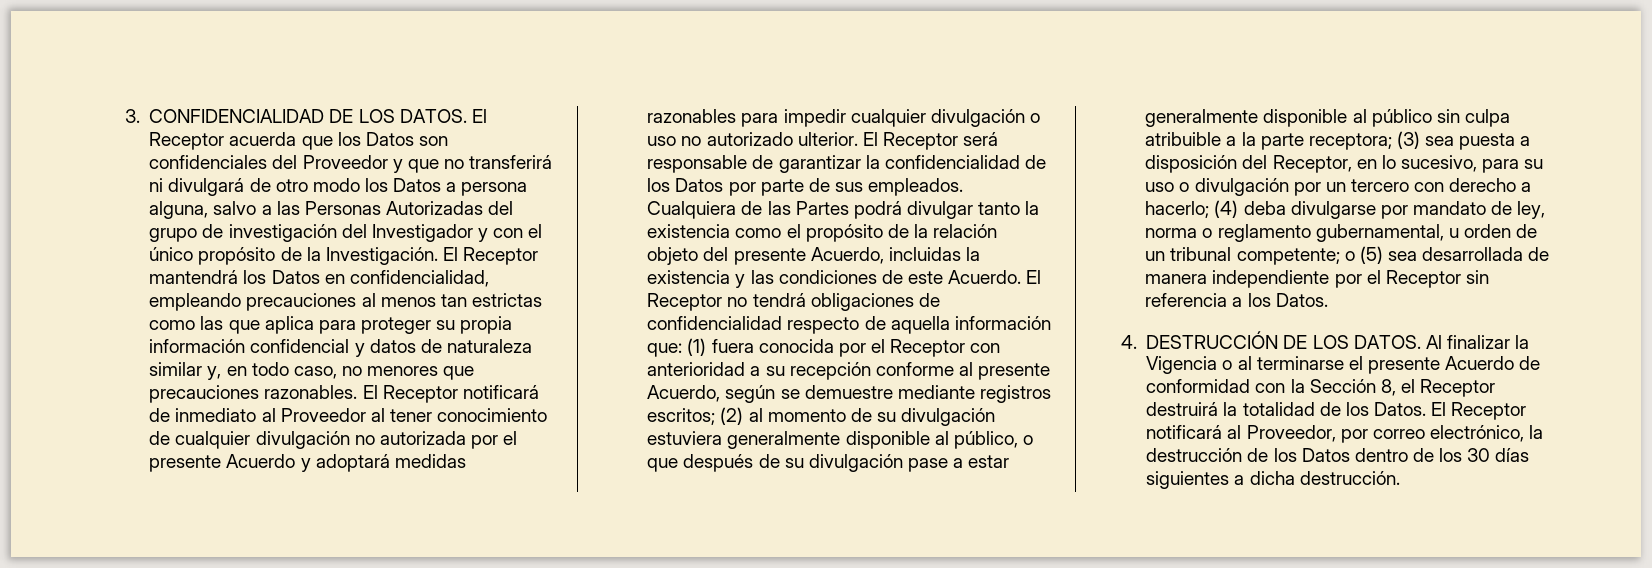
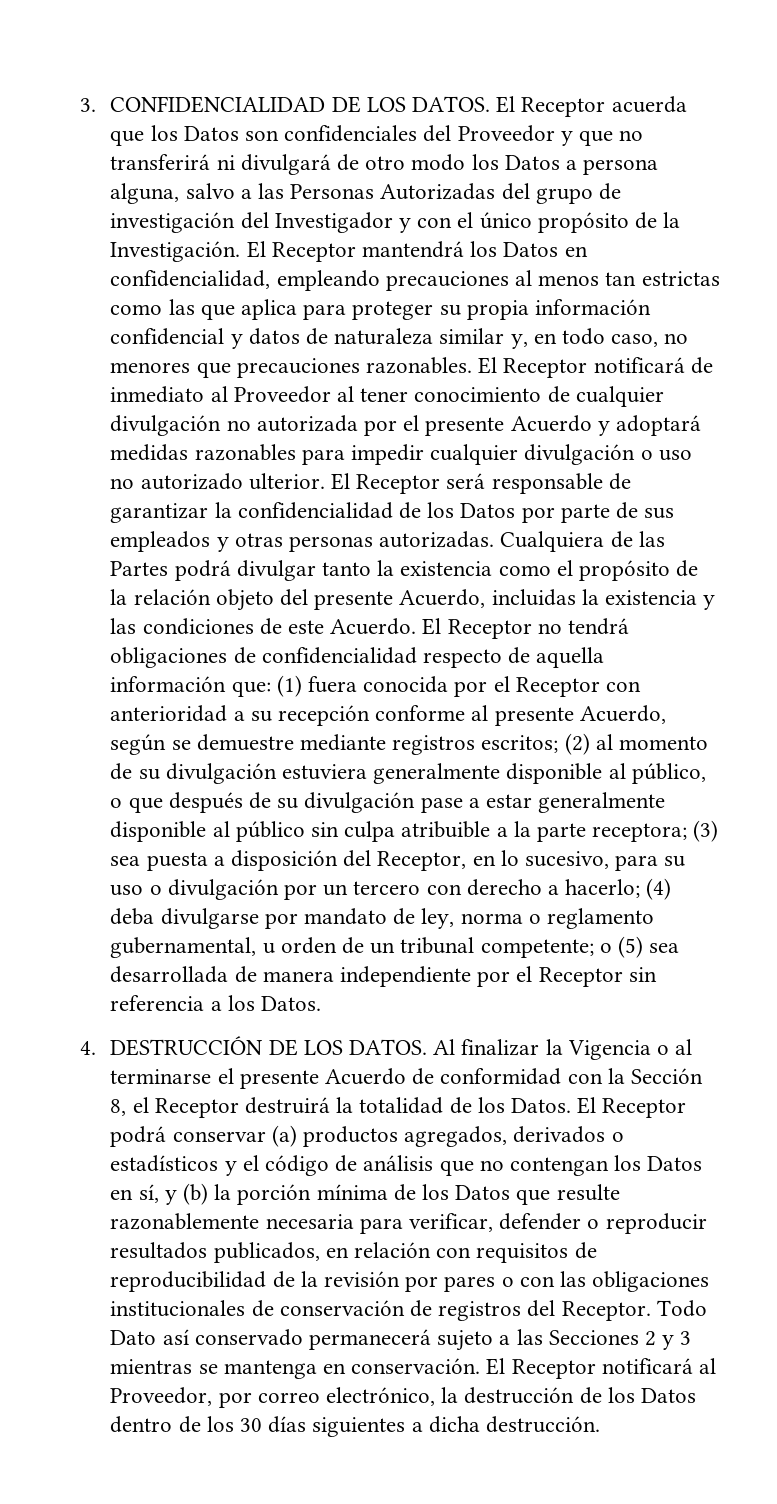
- El Receptor será responsable de garantizar la confidencialidad de los Datos por parte de sus empleados.
+ El Receptor será responsable de garantizar la confidencialidad de los Datos por parte de sus empleados y otras personas autorizadas.
- El Receptor notificará al Proveedor, por correo electrónico, la destrucción de los Datos dentro de los 30 días siguientes a dicha destrucción.
+ El Receptor podrá conservar (a) productos agregados, derivados o estadísticos y el código de análisis que no contengan los Datos en sí, y (b) la porción mínima de los Datos que resulte razonablemente necesaria para verificar, defender o reproducir resultados publicados, en relación con requisitos de reproducibilidad de la revisión por pares o con las obligaciones institucionales de conservación de registros del Receptor. Todo Dato así conservado permanecerá sujeto a las Secciones 2 y 3 mientras se mantenga en conservación. El Receptor notificará al Proveedor, por correo electrónico, la destrucción de los Datos dentro de los 30 días siguientes a dicha destrucción.

